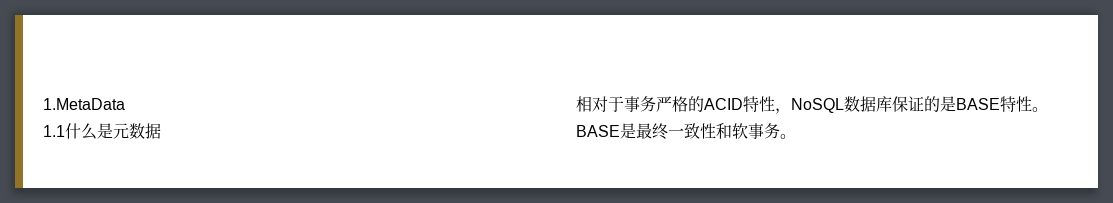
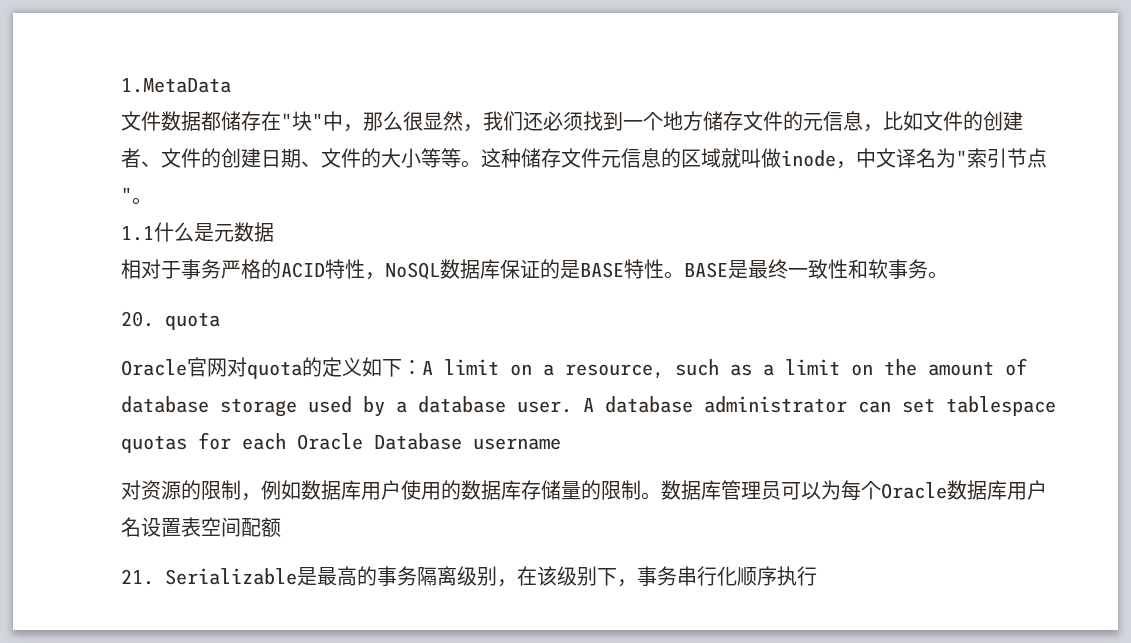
+ 文件数据都储存在"块"中，那么很显然，我们还必须找到一个地方储存文件的元信息，比如文件的创建者、文件的创建日期、文件的大小等等。这种储存文件元信息的区域就叫做inode，中文译名为"索引节点"。
+ 20. quota
+ Oracle官网对quota的定义如下：A limit on a resource, such as a limit on the amount of database storage used by a database user. A database administrator can set tablespace quotas for each Oracle Database username
+ 对资源的限制，例如数据库用户使用的数据库存储量的限制。数据库管理员可以为每个Oracle数据库用户名设置表空间配额
+ 21. Serializable是最高的事务隔离级别，在该级别下，事务串行化顺序执行

